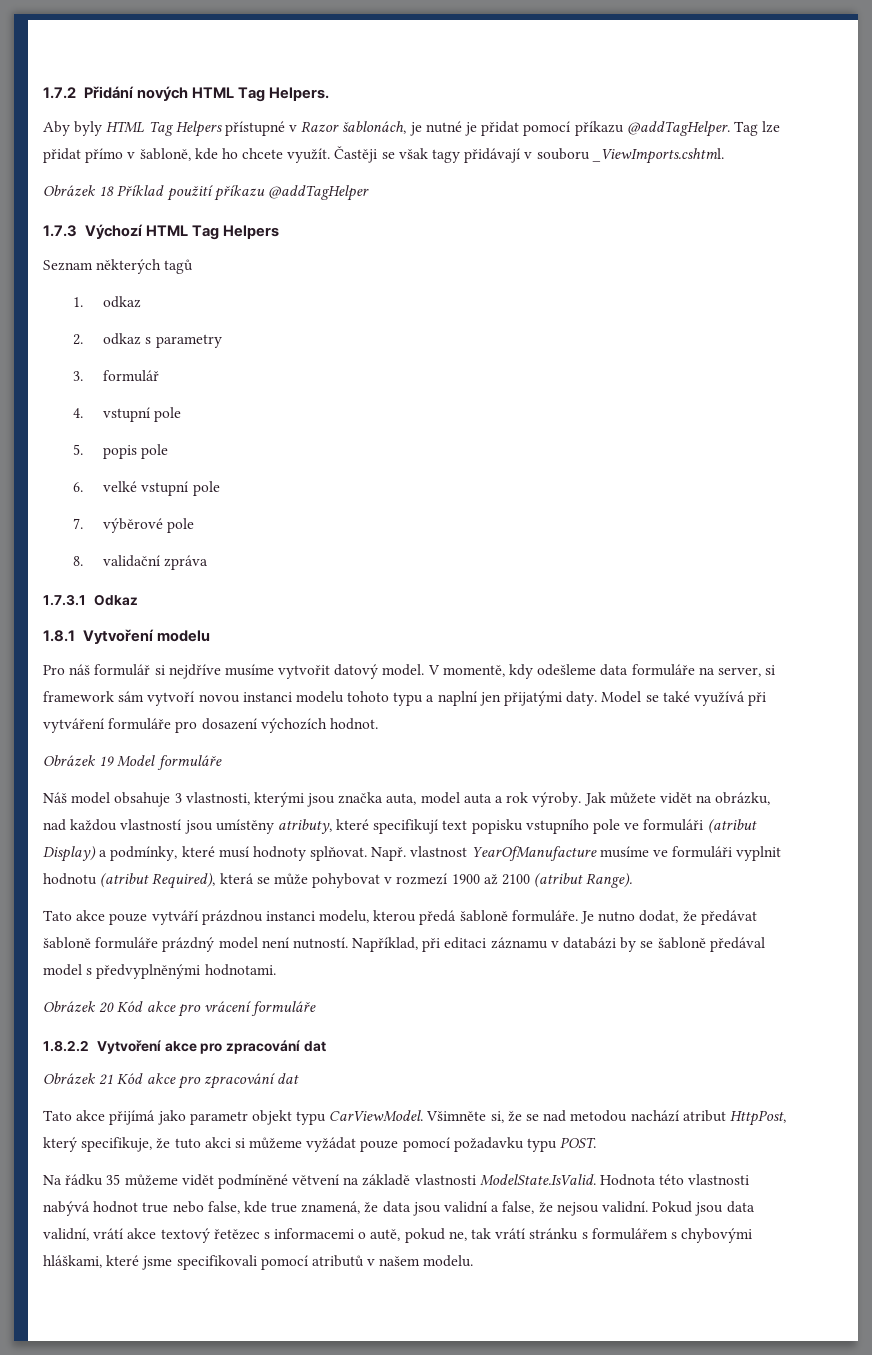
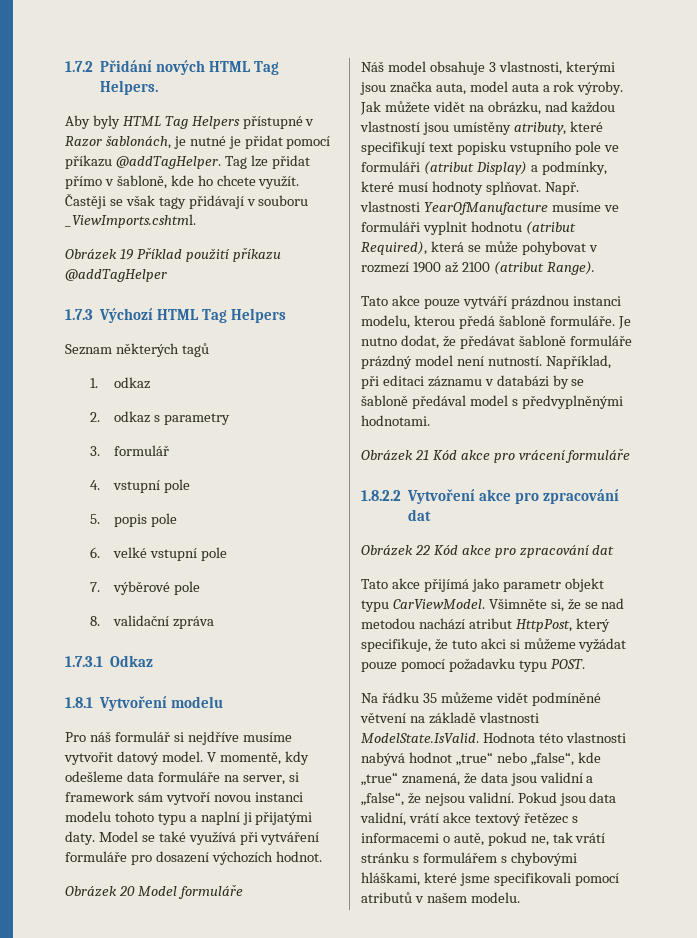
- Obrázek 18 Příklad použití příkazu @addTagHelper
+ Obrázek 19 Příklad použití příkazu @addTagHelper
- V momentě, kdy odešleme data formuláře na server, si framework sám vytvoří novou instanci modelu tohoto typu a naplní jen přijatými daty.
+ V momentě, kdy odešleme data formuláře na server, si framework sám vytvoří novou instanci modelu tohoto typu a naplní ji přijatými daty.
- Obrázek 19 Model formuláře
+ Obrázek 20 Model formuláře
- Např. vlastnost YearOfManufacture musíme ve formuláři vyplnit hodnotu (atribut Required), která se může pohybovat v rozmezí 1900 až 2100 (atribut Range).
+ Např. vlastnosti YearOfManufacture musíme ve formuláři vyplnit hodnotu (atribut Required), která se může pohybovat v rozmezí 1900 až 2100 (atribut Range).
- Obrázek 20 Kód akce pro vrácení formuláře
+ Obrázek 21 Kód akce pro vrácení formuláře
- Obrázek 21 Kód akce pro zpracování dat
+ Obrázek 22 Kód akce pro zpracování dat
- Na řádku 35 můžeme vidět podmíněné větvení na základě vlastnosti ModelState.IsValid. Hodnota této vlastnosti nabývá hodnot true nebo false, kde true znamená, že data jsou validní a false, že nejsou validní.
+ Na řádku 35 můžeme vidět podmíněné větvení na základě vlastnosti ModelState.IsValid. Hodnota této vlastnosti nabývá hodnot „true“ nebo „false“, kde „true“ znamená, že data jsou validní a „false“, že nejsou validní.

